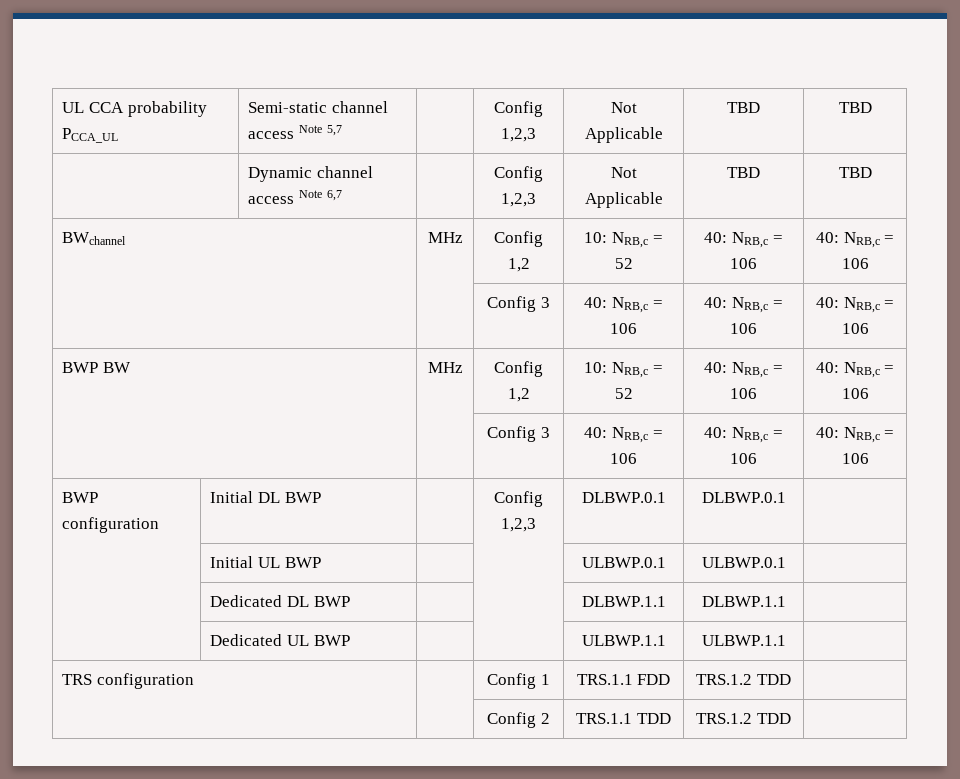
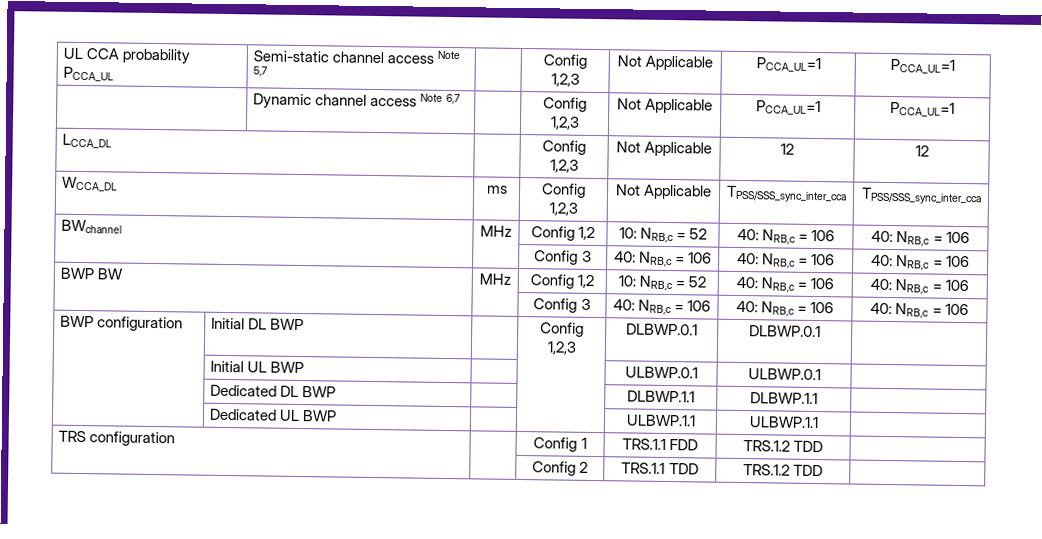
- UL CCA probability PCCA_UL | Semi-static channel access Note 5,7 | | Config 1,2,3 | Not Applicable | TBD | TBD
+ UL CCA probability PCCA_UL | Semi-static channel access Note 5,7 | | Config 1,2,3 | Not Applicable | PCCA_UL=1 | PCCA_UL=1
- | Dynamic channel access Note 6,7 | | Config 1,2,3 | Not Applicable | TBD | TBD
+ | Dynamic channel access Note 6,7 | | Config 1,2,3 | Not Applicable | PCCA_UL=1 | PCCA_UL=1
+ LCCA_DL | | Config 1,2,3 | Not Applicable | 12 | 12
+ WCCA_DL | ms | Config 1,2,3 | Not Applicable | TPSS/SSS_sync_inter_cca | TPSS/SSS_sync_inter_cca

